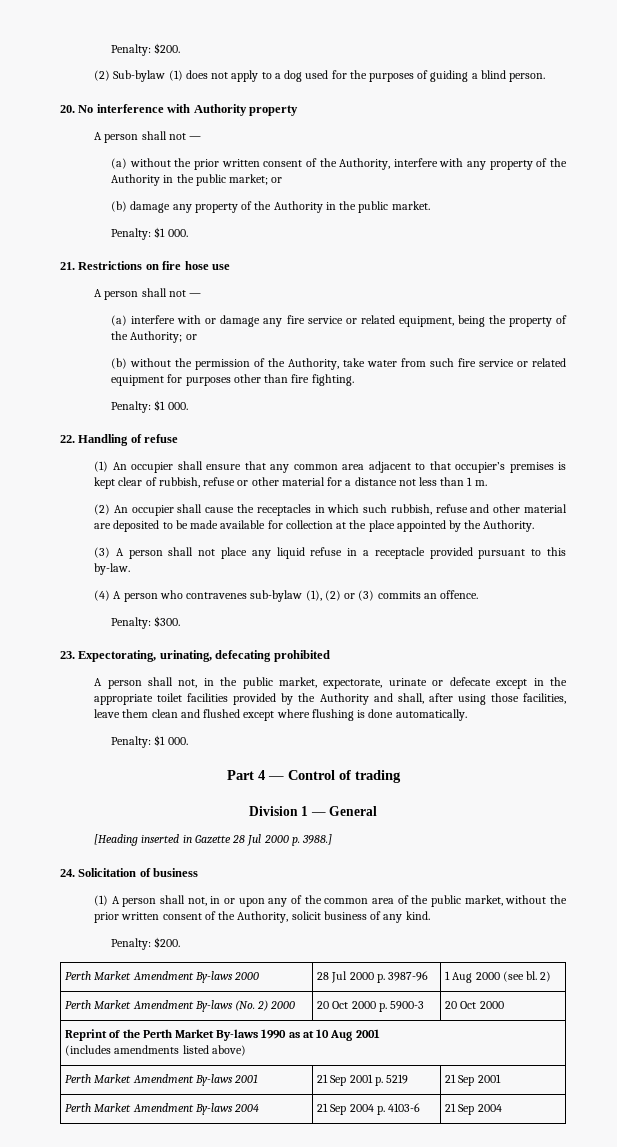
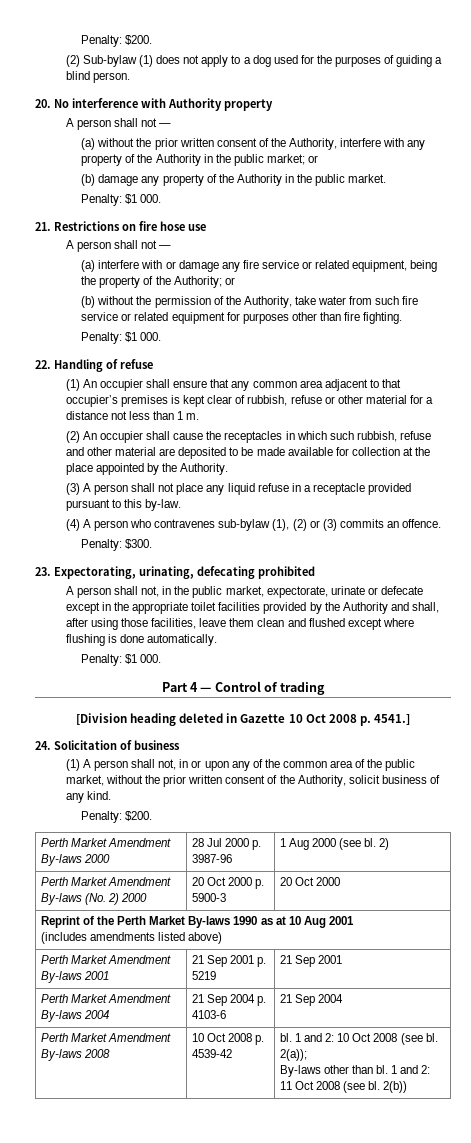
- Division 1 — General
- [Heading inserted in Gazette 28 Jul 2000 p. 3988.]
+ [Division heading deleted in Gazette 10 Oct 2008 p. 4541.]
+ Perth Market Amendment By-laws 2008 | 10 Oct 2008 p. 4539-42 | bl. 1 and 2: 10 Oct 2008 (see bl. 2(a));
+ By-laws other than bl. 1 and 2: 11 Oct 2008 (see bl. 2(b))

